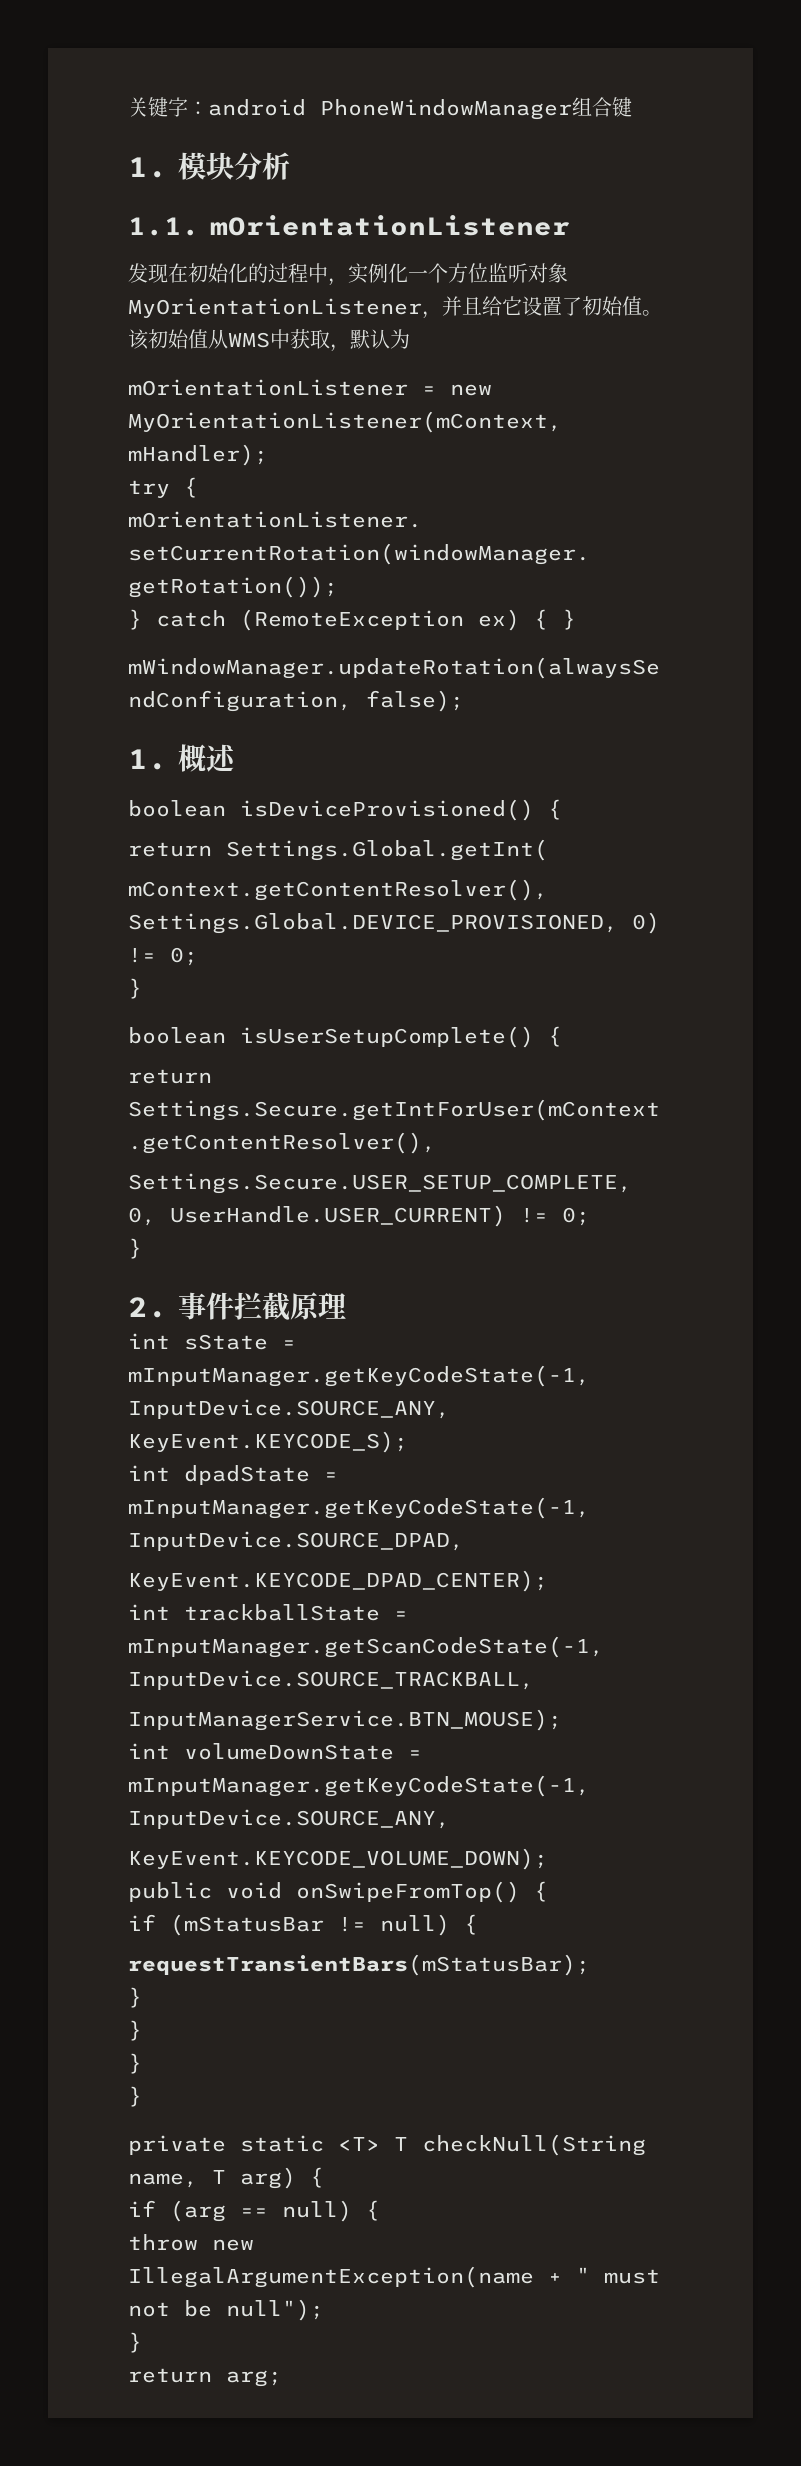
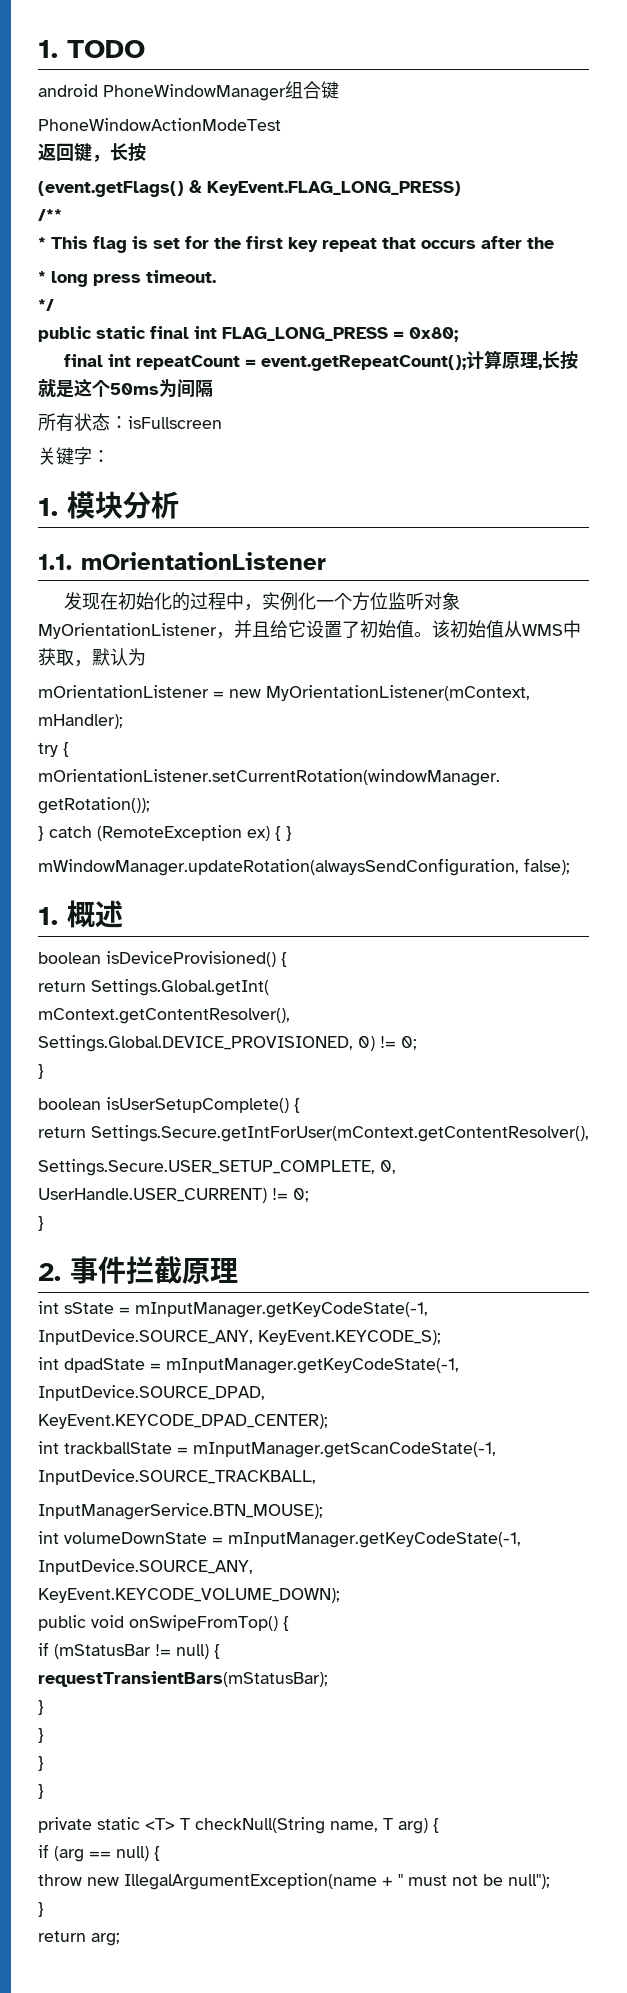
- 关键字：android PhoneWindowManager组合键
+ 1. TODO
+ android PhoneWindowManager组合键
+ PhoneWindowActionModeTest
+ 返回键，长按
+ (event.getFlags() & KeyEvent.FLAG_LONG_PRESS)
+ /**
+ * This flag is set for the first key repeat that occurs after the
+ * long press timeout.
+ */
+ public static final int FLAG_LONG_PRESS = 0x80;
+ final int repeatCount = event.getRepeatCount();计算原理,长按就是这个50ms为间隔
+ 所有状态：isFullscreen
+ 关键字：

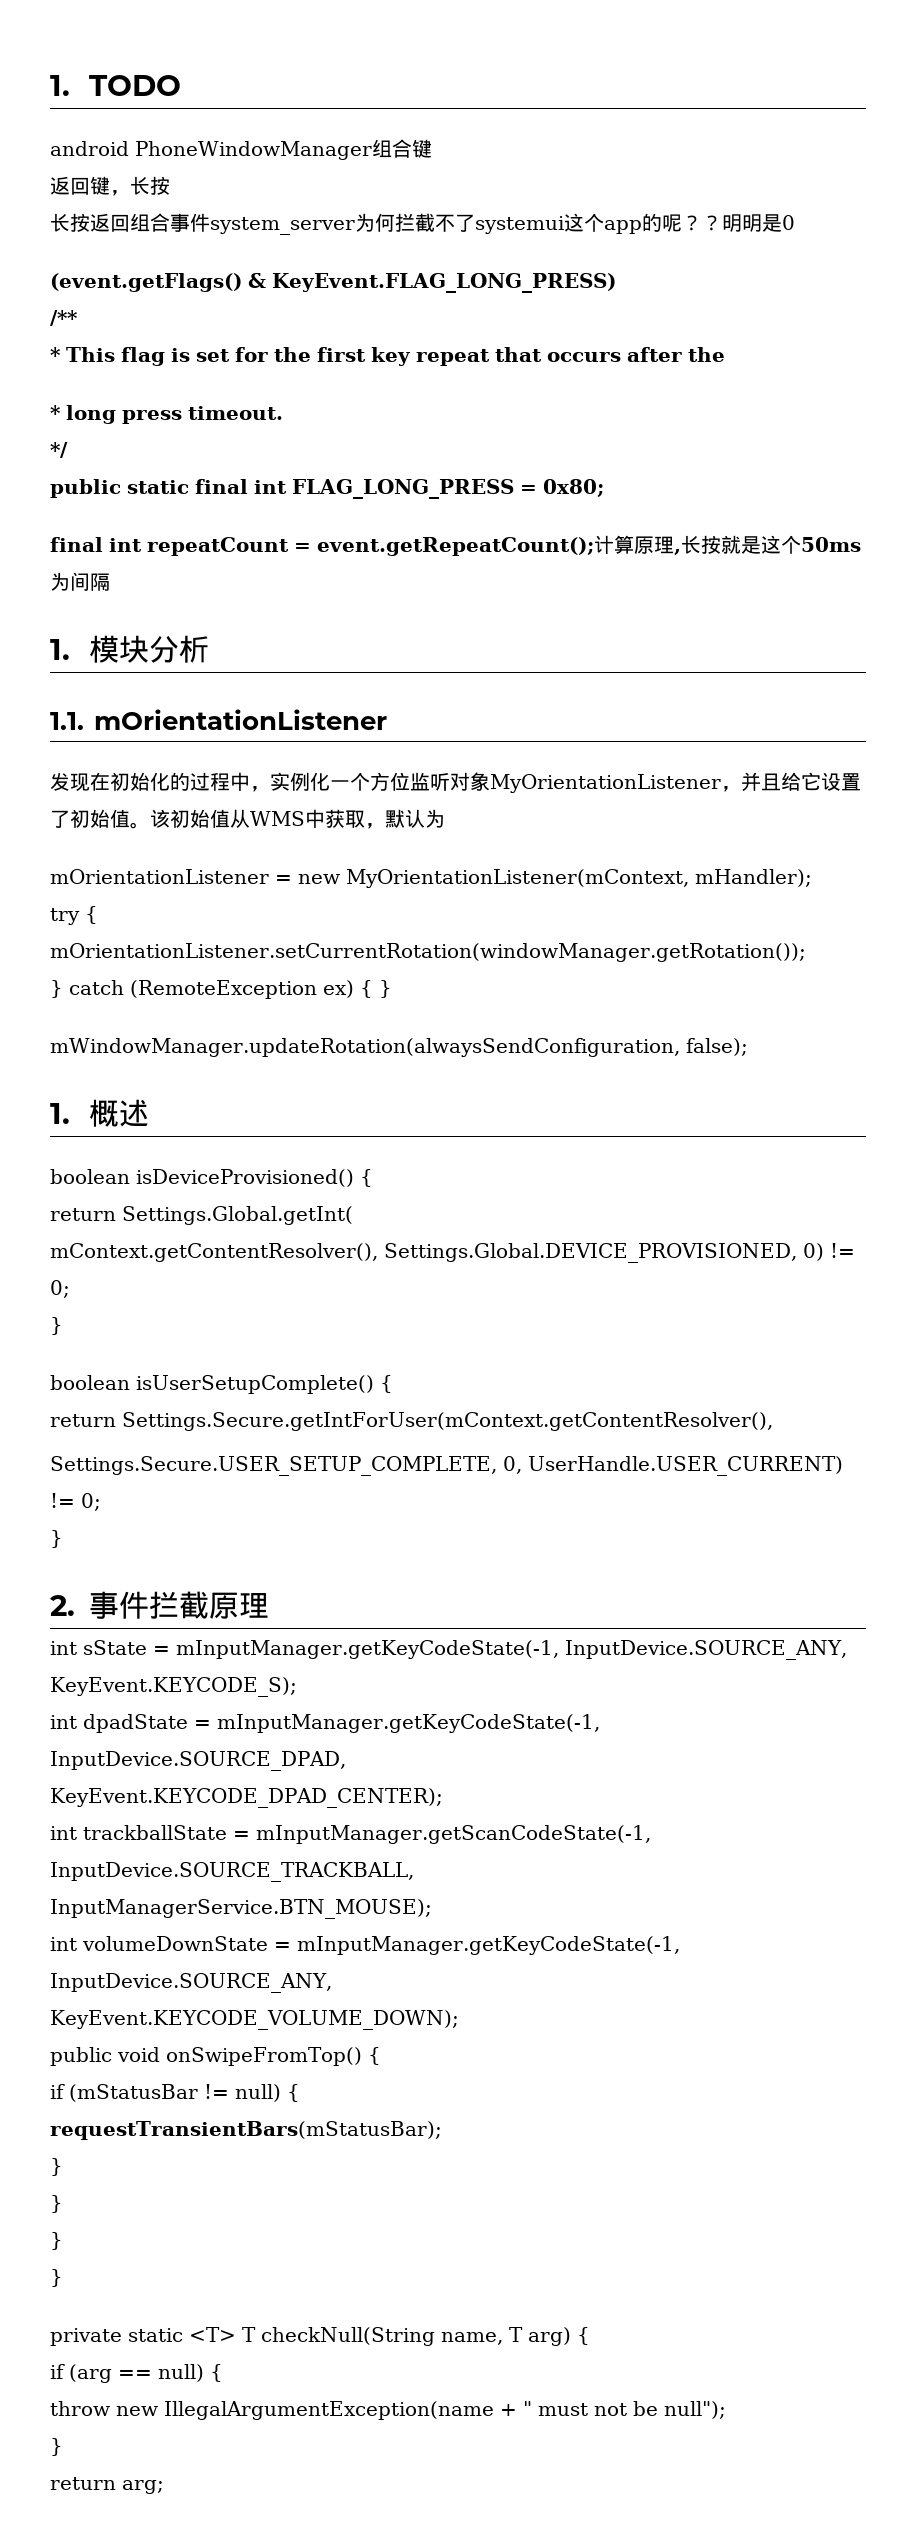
- PhoneWindowActionModeTest
+ 长按返回组合事件system_server为何拦截不了systemui这个app的呢？？明明是0
- 所有状态：isFullscreen
- 关键字：

